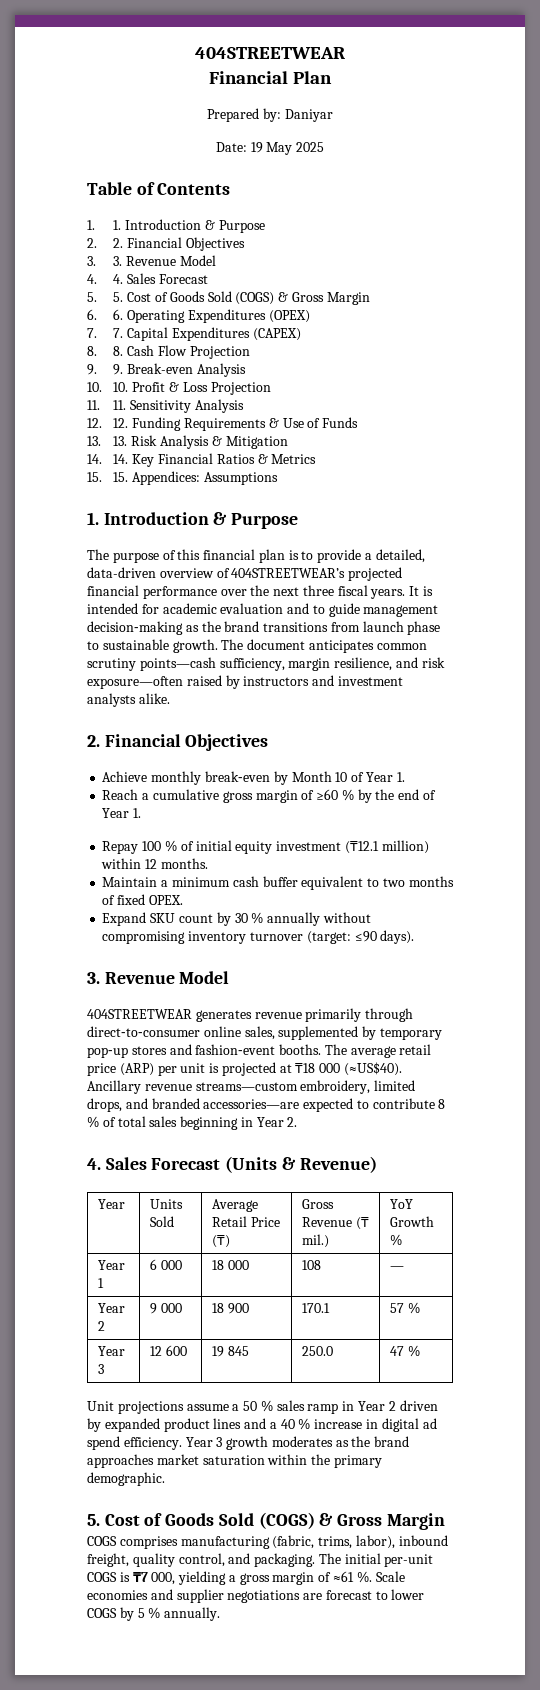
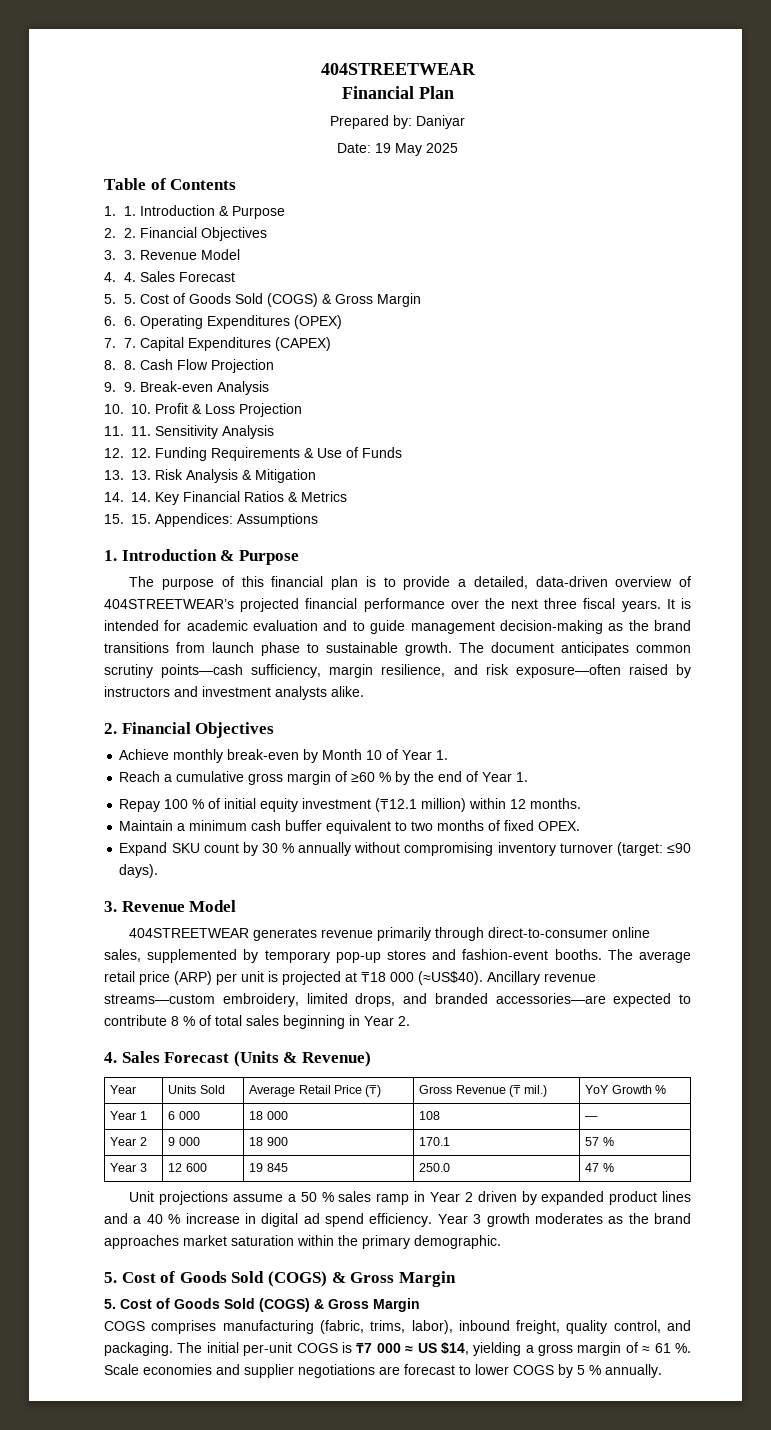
  Year 3 growth moderates as the brand approaches market saturation within the primary demographic.
+ 5. Cost of Goods Sold (COGS) & Gross Margin
- The initial per-unit COGS is ₸7 000, yielding a gross margin of ≈61 %.
+ The initial per-unit COGS is ₸7 000 ≈ US $14, yielding a gross margin of ≈ 61 %.

